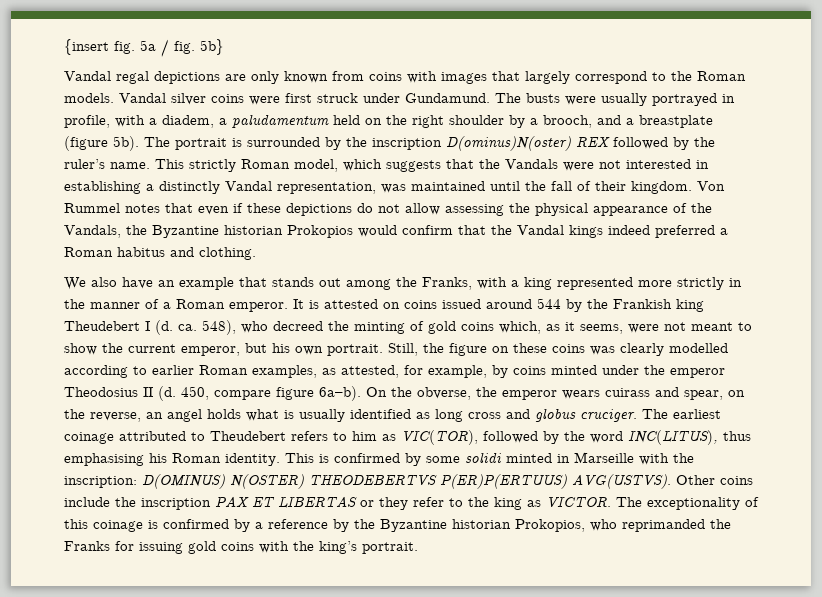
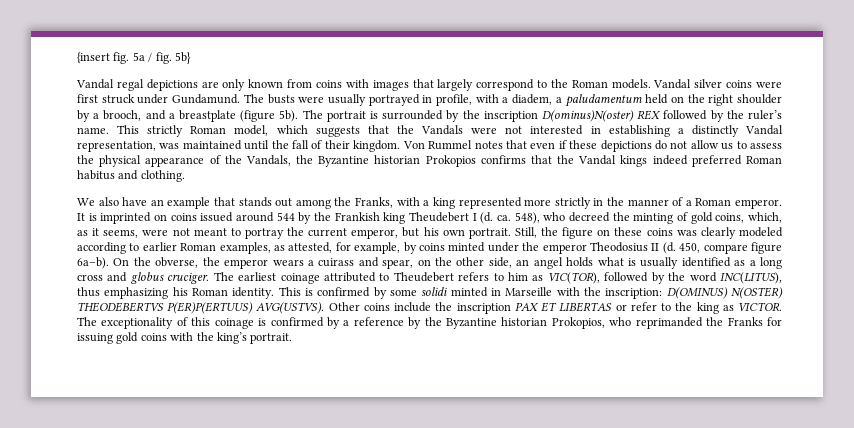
- Von Rummel notes that even if these depictions do not allow assessing the physical appearance of the Vandals, the Byzantine historian Prokopios would confirm that the Vandal kings indeed preferred a Roman habitus and clothing.
+ Von Rummel notes that even if these depictions do not allow us to assess the physical appearance of the Vandals, the Byzantine historian Prokopios confirms that the Vandal kings indeed preferred Roman habitus and clothing.
- It is attested on coins issued around 544 by the Frankish king Theudebert I (d. ca. 548), who decreed the minting of gold coins which, as it seems, were not meant to show the current emperor, but his own portrait.
+ It is imprinted on coins issued around 544 by the Frankish king Theudebert I (d. ca. 548), who decreed the minting of gold coins, which, as it seems, were not meant to portray the current emperor, but his own portrait.
- Still, the figure on these coins was clearly modelled according to earlier Roman examples, as attested, for example, by coins minted under the emperor Theodosius II (d.
+ Still, the figure on these coins was clearly modeled according to earlier Roman examples, as attested, for example, by coins minted under the emperor Theodosius II (d.
- On the obverse, the emperor wears cuirass and spear, on the reverse, an angel holds what is usually identified as long cross and globus cruciger.
+ On the obverse, the emperor wears a cuirass and spear, on the other side, an angel holds what is usually identified as a long cross and globus cruciger.
- The earliest coinage attributed to Theudebert refers to him as VIC(TOR), followed by the word INC(LITUS), thus emphasising his Roman identity.
+ The earliest coinage attributed to Theudebert refers to him as VIC(TOR), followed by the word INC(LITUS), thus emphasizing his Roman identity.
- Other coins include the inscription PAX ET LIBERTAS or they refer to the king as VICTOR.
+ Other coins include the inscription PAX ET LIBERTAS or refer to the king as VICTOR.

